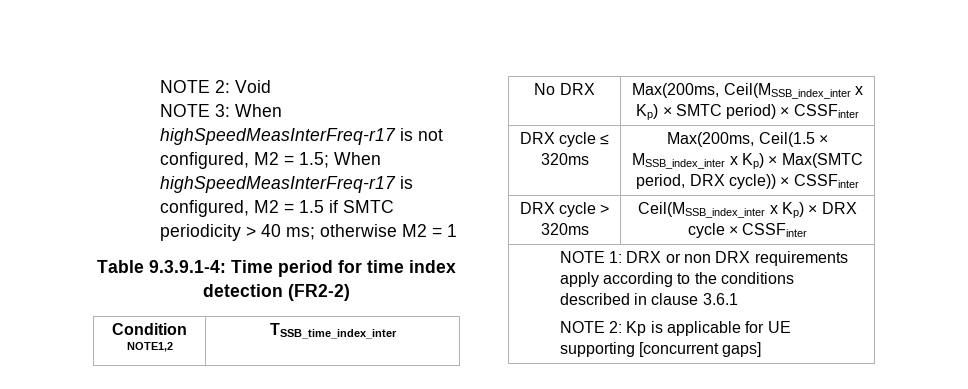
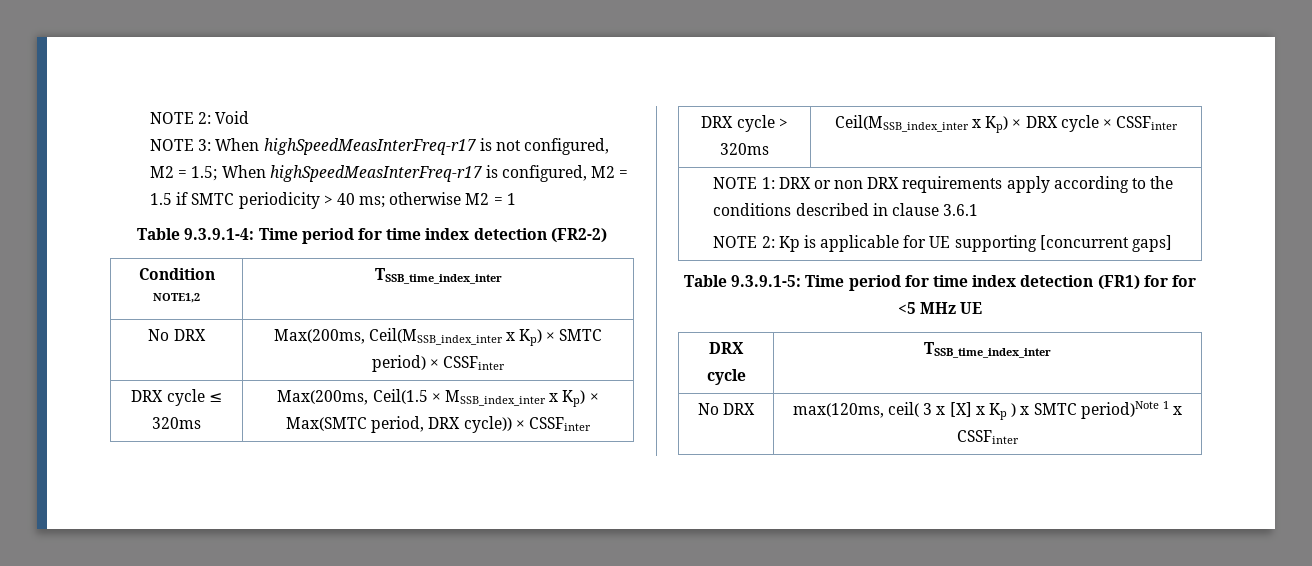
+ Table 9.3.9.1-5: Time period for time index detection (FR1) for for <5 MHz UE
+ DRX cycle | TSSB_time_index_inter
+ No DRX | max(120ms, ceil( 3 x [X] x Kp ) x SMTC period)Note 1 x CSSFinter

